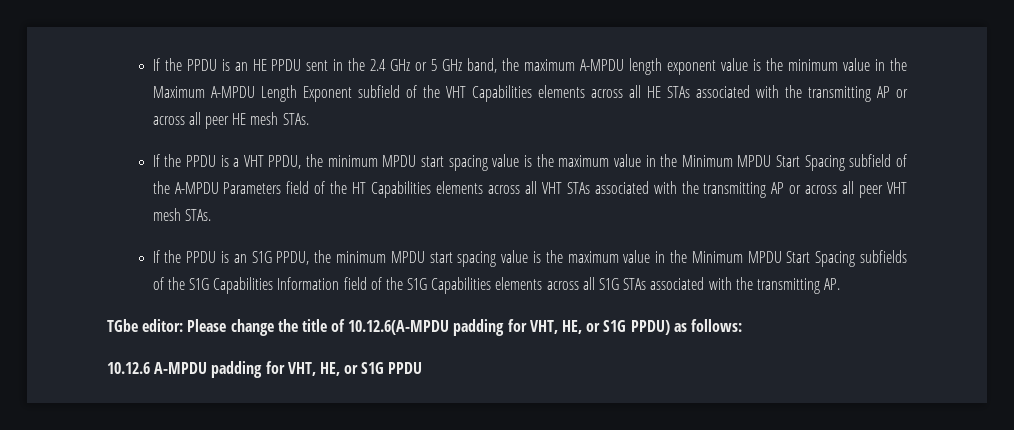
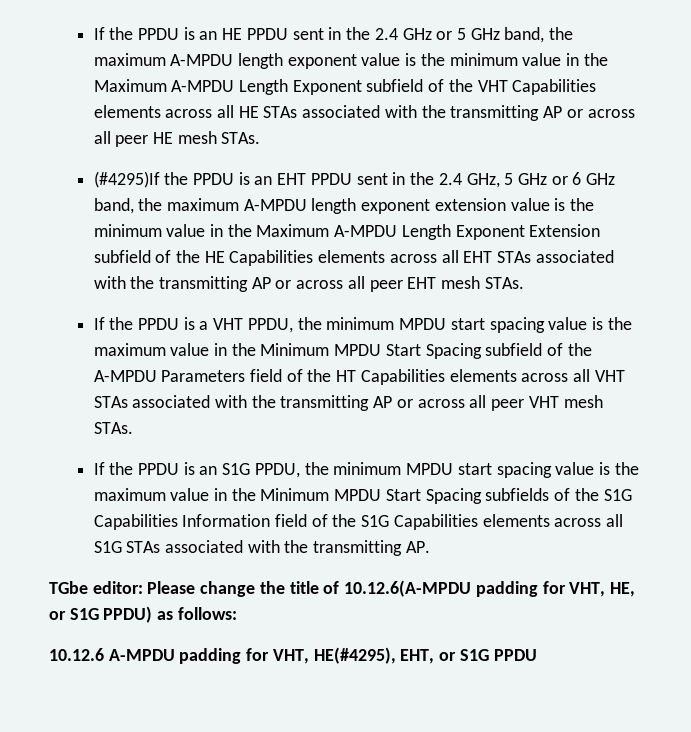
+ (#4295)If the PPDU is an EHT PPDU sent in the 2.4 GHz, 5 GHz or 6 GHz band, the maximum A-MPDU length exponent extension value is the minimum value in the Maximum A-MPDU Length Exponent Extension subfield of the HE Capabilities elements across all EHT STAs associated with the transmitting AP or across all peer EHT mesh STAs.
- 10.12.6 A-MPDU padding for VHT, HE, or S1G PPDU
+ 10.12.6 A-MPDU padding for VHT, HE(#4295), EHT, or S1G PPDU

